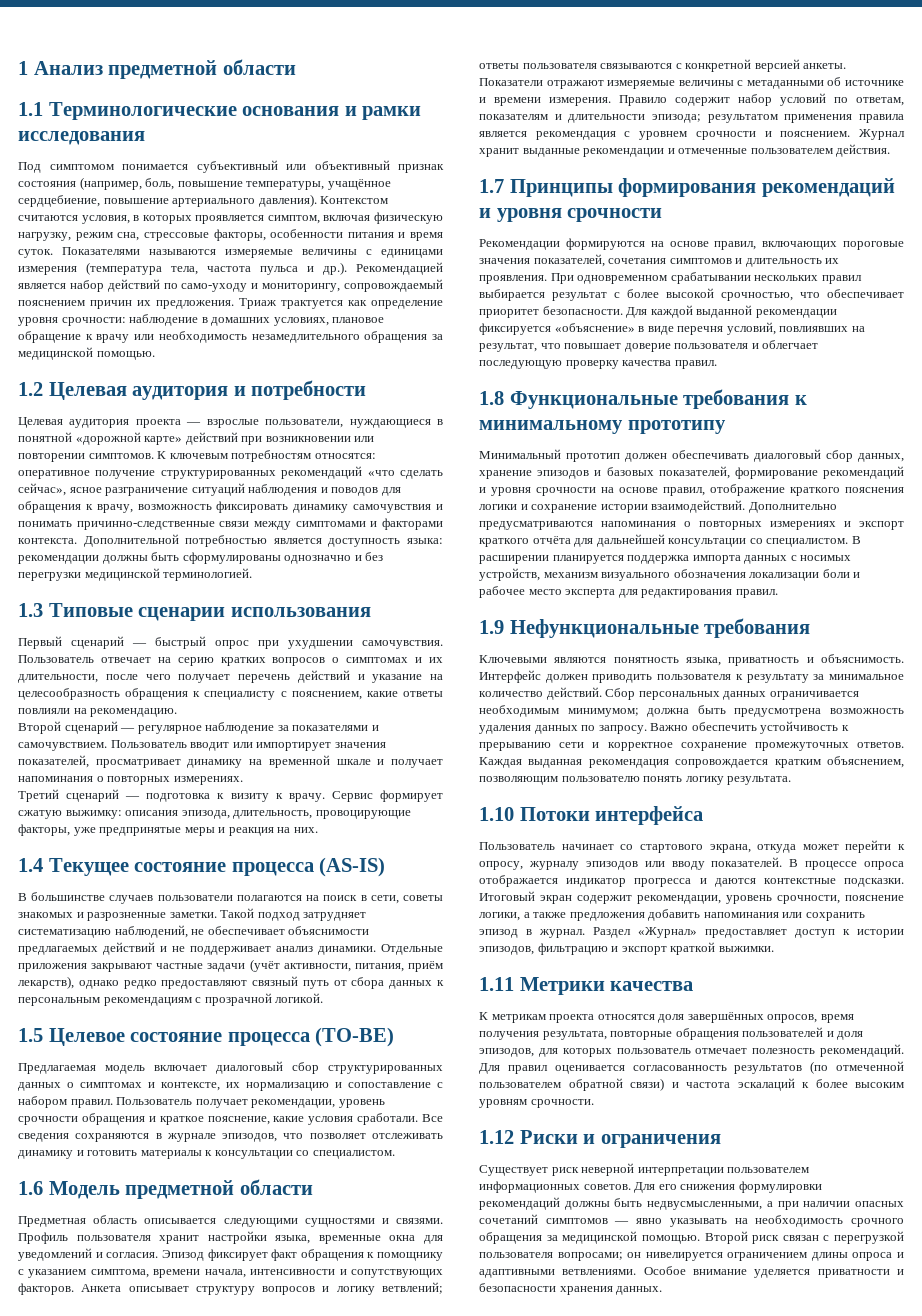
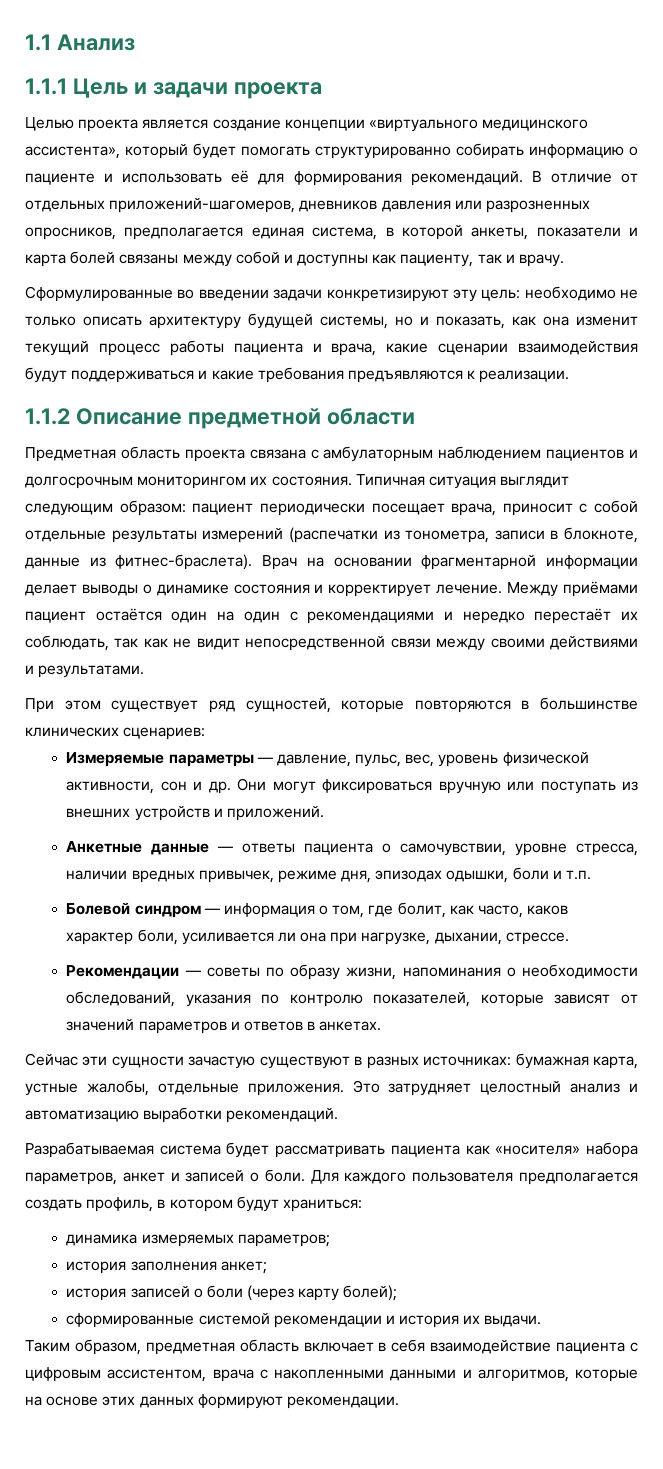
- 1 Анализ предметной области
- 1.1 Терминологические основания и рамки исследования
- Под симптомом понимается субъективный или объективный признак состояния (например, боль, повышение температуры, учащённое сердцебиение, повышение артериального давления). Контекстом считаются условия, в которых проявляется симптом, включая физическую нагрузку, режим сна, стрессовые факторы, особенности питания и время суток. Показателями называются измеряемые величины с единицами измерения (температура тела, частота пульса и др.). Рекомендацией является набор действий по само-уходу и мониторингу, сопровождаемый пояснением причин их предложения. Триаж трактуется как определение уровня срочности: наблюдение в домашних условиях, плановое обращение к врачу или необходимость незамедлительного обращения за медицинской помощью.
- 1.2 Целевая аудитория и потребности
- Целевая аудитория проекта — взрослые пользователи, нуждающиеся в понятной «дорожной карте» действий при возникновении или повторении симптомов. К ключевым потребностям относятся: оперативное получение структурированных рекомендаций «что сделать сейчас», ясное разграничение ситуаций наблюдения и поводов для обращения к врачу, возможность фиксировать динамику самочувствия и понимать причинно-следственные связи между симптомами и факторами контекста. Дополнительной потребностью является доступность языка: рекомендации должны быть сформулированы однозначно и без перегрузки медицинской терминологией.
- 1.3 Типовые сценарии использования
- Первый сценарий — быстрый опрос при ухудшении самочувствия. Пользователь отвечает на серию кратких вопросов о симптомах и их длительности, после чего получает перечень действий и указание на целесообразность обращения к специалисту с пояснением, какие ответы повлияли на рекомендацию.
- Второй сценарий — регулярное наблюдение за показателями и самочувствием. Пользователь вводит или импортирует значения показателей, просматривает динамику на временной шкале и получает напоминания о повторных измерениях.
- Третий сценарий — подготовка к визиту к врачу. Сервис формирует сжатую выжимку: описания эпизода, длительность, провоцирующие факторы, уже предпринятые меры и реакция на них.
- 1.4 Текущее состояние процесса (AS-IS)
- В большинстве случаев пользователи полагаются на поиск в сети, советы знакомых и разрозненные заметки. Такой подход затрудняет систематизацию наблюдений, не обеспечивает объяснимости предлагаемых действий и не поддерживает анализ динамики. Отдельные приложения закрывают частные задачи (учёт активности, питания, приём лекарств), однако редко предоставляют связный путь от сбора данных к персональным рекомендациям с прозрачной логикой.
- 1.5 Целевое состояние процесса (TO-BE)
- Предлагаемая модель включает диалоговый сбор структурированных данных о симптомах и контексте, их нормализацию и сопоставление с набором правил. Пользователь получает рекомендации, уровень срочности обращения и краткое пояснение, какие условия сработали. Все сведения сохраняются в журнале эпизодов, что позволяет отслеживать динамику и готовить материалы к консультации со специалистом.
- 1.6 Модель предметной области
- Предметная область описывается следующими сущностями и связями. Профиль пользователя хранит настройки языка, временные окна для уведомлений и согласия. Эпизод фиксирует факт обращения к помощнику с указанием симптома, времени начала, интенсивности и сопутствующих факторов. Анкета описывает структуру вопросов и логику ветвлений; ответы пользователя связываются с конкретной версией анкеты. Показатели отражают измеряемые величины с метаданными об источнике и времени измерения. Правило содержит набор условий по ответам, показателям и длительности эпизода; результатом применения правила является рекомендация с уровнем срочности и пояснением. Журнал хранит выданные рекомендации и отмеченные пользователем действия.
- 1.7 Принципы формирования рекомендаций и уровня срочности
- Рекомендации формируются на основе правил, включающих пороговые значения показателей, сочетания симптомов и длительность их проявления. При одновременном срабатывании нескольких правил выбирается результат с более высокой срочностью, что обеспечивает приоритет безопасности. Для каждой выданной рекомендации фиксируется «объяснение» в виде перечня условий, повлиявших на результат, что повышает доверие пользователя и облегчает последующую проверку качества правил.
- 1.8 Функциональные требования к минимальному прототипу
- Минимальный прототип должен обеспечивать диалоговый сбор данных, хранение эпизодов и базовых показателей, формирование рекомендаций и уровня срочности на основе правил, отображение краткого пояснения логики и сохранение истории взаимодействий. Дополнительно предусматриваются напоминания о повторных измерениях и экспорт краткого отчёта для дальнейшей консультации со специалистом. В расширении планируется поддержка импорта данных с носимых устройств, механизм визуального обозначения локализации боли и рабочее место эксперта для редактирования правил.
- 1.9 Нефункциональные требования
- Ключевыми являются понятность языка, приватность и объяснимость. Интерфейс должен приводить пользователя к результату за минимальное количество действий. Сбор персональных данных ограничивается необходимым минимумом; должна быть предусмотрена возможность удаления данных по запросу. Важно обеспечить устойчивость к прерыванию сети и корректное сохранение промежуточных ответов. Каждая выданная рекомендация сопровождается кратким объяснением, позволяющим пользователю понять логику результата.
- 1.10 Потоки интерфейса
- Пользователь начинает со стартового экрана, откуда может перейти к опросу, журналу эпизодов или вводу показателей. В процессе опроса отображается индикатор прогресса и даются контекстные подсказки. Итоговый экран содержит рекомендации, уровень срочности, пояснение логики, а также предложения добавить напоминания или сохранить эпизод в журнал. Раздел «Журнал» предоставляет доступ к истории эпизодов, фильтрацию и экспорт краткой выжимки.
- 1.11 Метрики качества
- К метрикам проекта относятся доля завершённых опросов, время получения результата, повторные обращения пользователей и доля эпизодов, для которых пользователь отмечает полезность рекомендаций. Для правил оценивается согласованность результатов (по отмеченной пользователем обратной связи) и частота эскалаций к более высоким уровням срочности.
- 1.12 Риски и ограничения
- Существует риск неверной интерпретации пользователем информационных советов. Для его снижения формулировки рекомендаций должны быть недвусмысленными, а при наличии опасных сочетаний симптомов — явно указывать на необходимость срочного обращения за медицинской помощью. Второй риск связан с перегрузкой пользователя вопросами; он нивелируется ограничением длины опроса и адаптивными ветвлениями. Особое внимание уделяется приватности и безопасности хранения данных.
+ 1.1 Анализ
+ 1.1.1 Цель и задачи проекта
+ Целью проекта является создание концепции «виртуального медицинского ассистента», который будет помогать структурированно собирать информацию о пациенте и использовать её для формирования рекомендаций. В отличие от отдельных приложений-шагомеров, дневников давления или разрозненных опросников, предполагается единая система, в которой анкеты, показатели и карта болей связаны между собой и доступны как пациенту, так и врачу.
+ Сформулированные во введении задачи конкретизируют эту цель: необходимо не только описать архитектуру будущей системы, но и показать, как она изменит текущий процесс работы пациента и врача, какие сценарии взаимодействия будут поддерживаться и какие требования предъявляются к реализации.
+ 1.1.2 Описание предметной области
+ Предметная область проекта связана с амбулаторным наблюдением пациентов и долгосрочным мониторингом их состояния. Типичная ситуация выглядит следующим образом: пациент периодически посещает врача, приносит с собой отдельные результаты измерений (распечатки из тонометра, записи в блокноте, данные из фитнес-браслета). Врач на основании фрагментарной информации делает выводы о динамике состояния и корректирует лечение. Между приёмами пациент остаётся один на один с рекомендациями и нередко перестаёт их соблюдать, так как не видит непосредственной связи между своими действиями и результатами.
+ При этом существует ряд сущностей, которые повторяются в большинстве клинических сценариев:
+ Измеряемые параметры — давление, пульс, вес, уровень физической активности, сон и др. Они могут фиксироваться вручную или поступать из внешних устройств и приложений.
+ Анкетные данные — ответы пациента о самочувствии, уровне стресса, наличии вредных привычек, режиме дня, эпизодах одышки, боли и т.п.
+ Болевой синдром — информация о том, где болит, как часто, каков характер боли, усиливается ли она при нагрузке, дыхании, стрессе.
+ Рекомендации — советы по образу жизни, напоминания о необходимости обследований, указания по контролю показателей, которые зависят от значений параметров и ответов в анкетах.
+ Сейчас эти сущности зачастую существуют в разных источниках: бумажная карта, устные жалобы, отдельные приложения. Это затрудняет целостный анализ и автоматизацию выработки рекомендаций.
+ Разрабатываемая система будет рассматривать пациента как «носителя» набора параметров, анкет и записей о боли. Для каждого пользователя предполагается создать профиль, в котором будут храниться:
+ динамика измеряемых параметров;
+ история заполнения анкет;
+ история записей о боли (через карту болей);
+ сформированные системой рекомендации и история их выдачи.
+ Таким образом, предметная область включает в себя взаимодействие пациента с цифровым ассистентом, врача с накопленными данными и алгоритмов, которые на основе этих данных формируют рекомендации.

